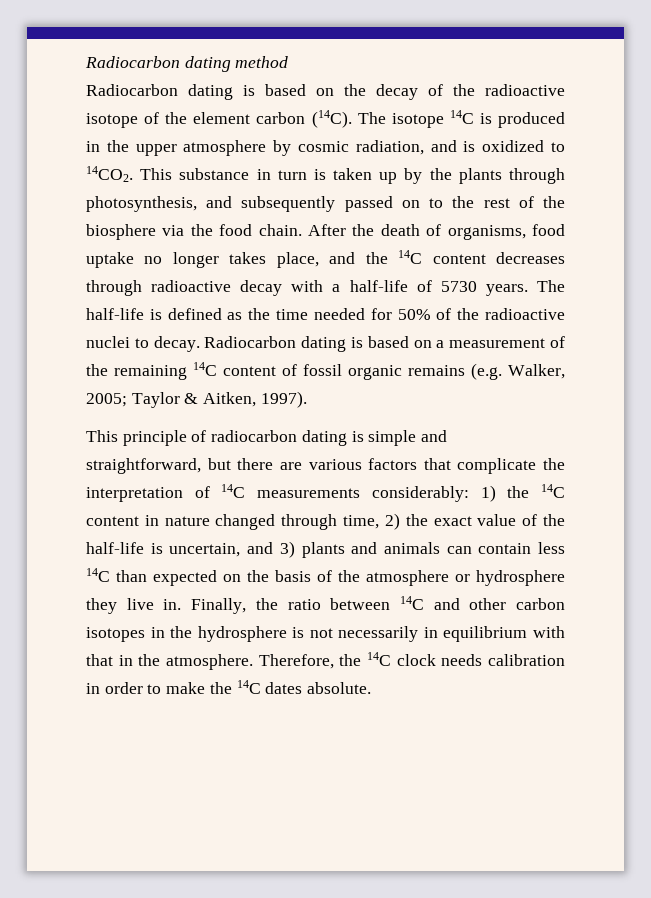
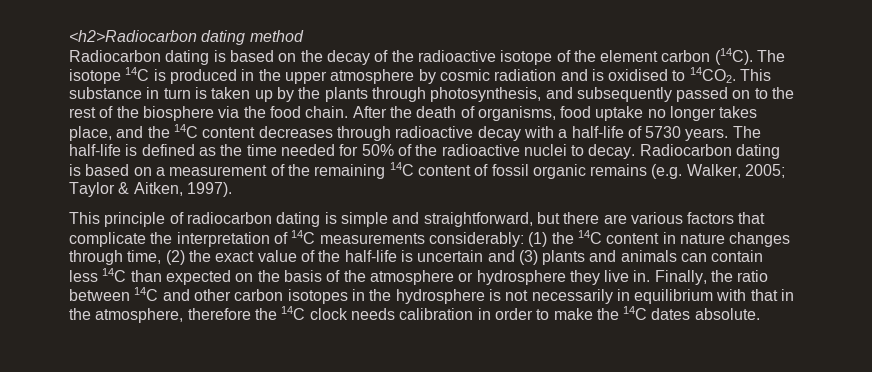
- Radiocarbon dating method
+ <h2>Radiocarbon dating method
- The isotope 14C is produced in the upper atmosphere by cosmic radiation, and is oxidized to 14CO2.
+ The isotope 14C is produced in the upper atmosphere by cosmic radiation and is oxidised to 14CO2.
- This principle of radiocarbon dating is simple and straightforward, but there are various factors that complicate the interpretation of 14C measurements considerably: 1) the 14C content in nature changed through time, 2) the exact value of the half-life is uncertain, and 3) plants and animals can contain less 14C than expected on the basis of the atmosphere or hydrosphere they live in.
+ This principle of radiocarbon dating is simple and straightforward, but there are various factors that complicate the interpretation of 14C measurements considerably: (1) the 14C content in nature changes through time, (2) the exact value of the half-life is uncertain and (3) plants and animals can contain less 14C than expected on the basis of the atmosphere or hydrosphere they live in.
- Finally, the ratio between 14C and other carbon isotopes in the hydrosphere is not necessarily in equilibrium with that in the atmosphere. Therefore, the 14C clock needs calibration in order to make the 14C dates absolute.
+ Finally, the ratio between 14C and other carbon isotopes in the hydrosphere is not necessarily in equilibrium with that in the atmosphere, therefore the 14C clock needs calibration in order to make the 14C dates absolute.

